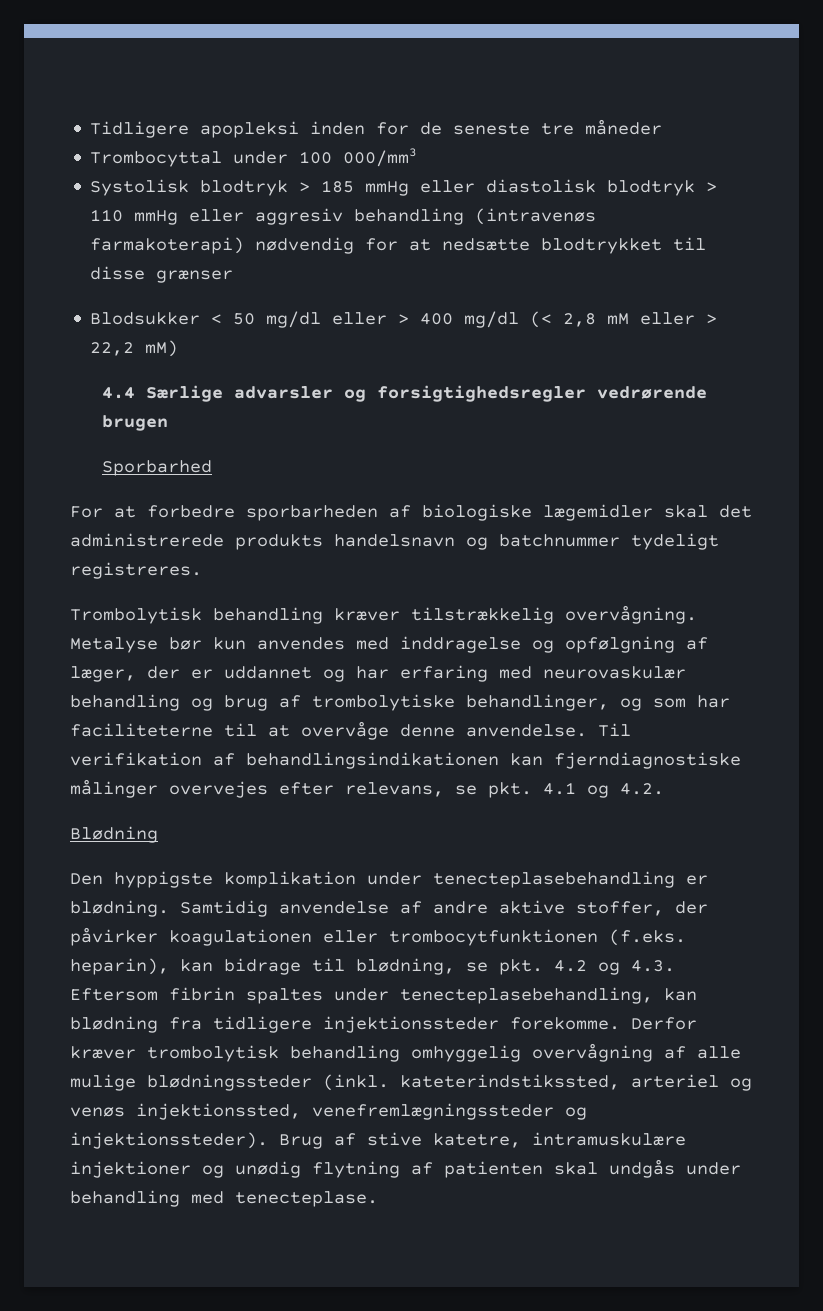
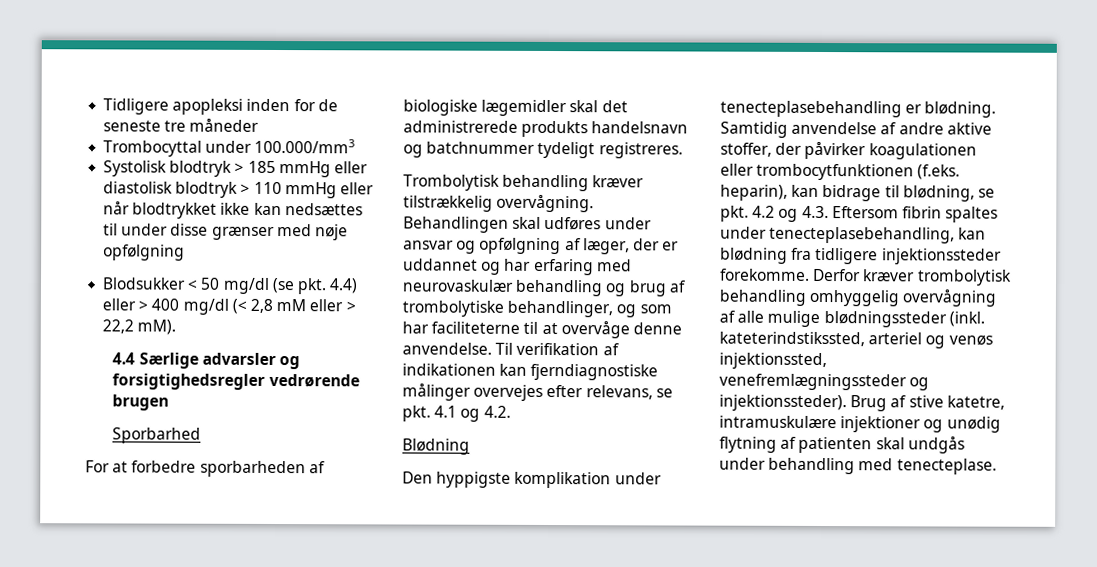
- Trombocyttal under 100 000/mm3
+ Trombocyttal under 100.000/mm3
- Systolisk blodtryk > 185 mmHg eller diastolisk blodtryk > 110 mmHg eller aggresiv behandling (intravenøs farmakoterapi) nødvendig for at nedsætte blodtrykket til disse grænser
+ Systolisk blodtryk > 185 mmHg eller diastolisk blodtryk > 110 mmHg eller når blodtrykket ikke kan nedsættes til under disse grænser med nøje opfølgning
- Blodsukker < 50 mg/dl eller > 400 mg/dl (< 2,8 mM eller > 22,2 mM)
+ Blodsukker < 50 mg/dl (se pkt. 4.4) eller > 400 mg/dl (< 2,8 mM eller > 22,2 mM).
- Metalyse bør kun anvendes med inddragelse og opfølgning af læger, der er uddannet og har erfaring med neurovaskulær behandling og brug af trombolytiske behandlinger, og som har faciliteterne til at overvåge denne anvendelse.
+ Behandlingen skal udføres under ansvar og opfølgning af læger, der er uddannet og har erfaring med neurovaskulær behandling og brug af trombolytiske behandlinger, og som har faciliteterne til at overvåge denne anvendelse.
- Til verifikation af behandlingsindikationen kan fjerndiagnostiske målinger overvejes efter relevans, se pkt. 4.1 og 4.2.
+ Til verifikation af indikationen kan fjerndiagnostiske målinger overvejes efter relevans, se pkt. 4.1 og 4.2.

